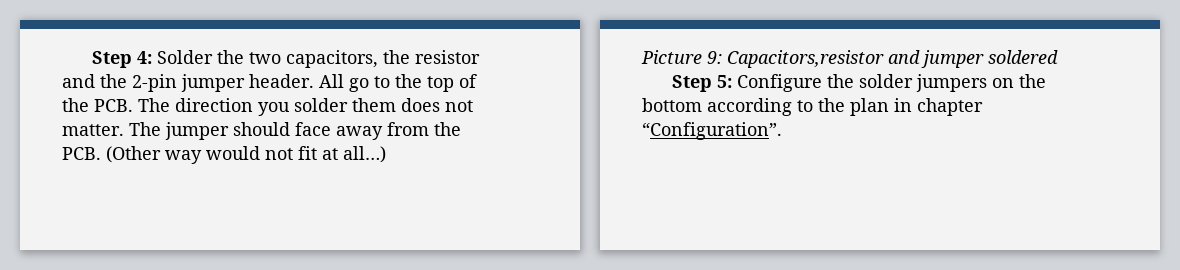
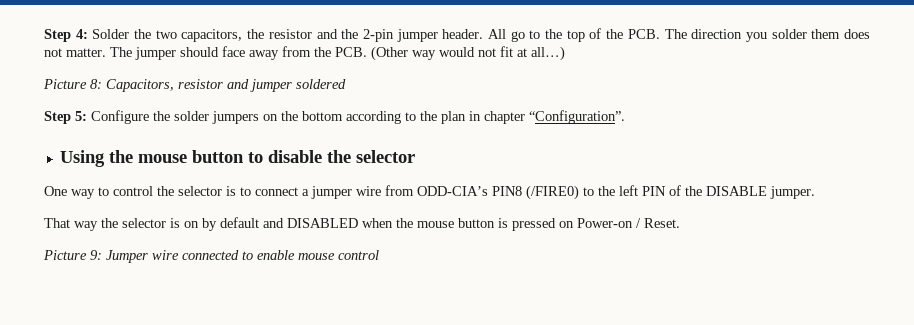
- Picture 9: Capacitors,resistor and jumper soldered
+ Picture 8: Capacitors, resistor and jumper soldered
+ Using the mouse button to disable the selector
+ One way to control the selector is to connect a jumper wire from ODD-CIA’s PIN8 (/FIRE0) to the left PIN of the DISABLE jumper.
+ That way the selector is on by default and DISABLED when the mouse button is pressed on Power-on / Reset.
+ Picture 9: Jumper wire connected to enable mouse control

